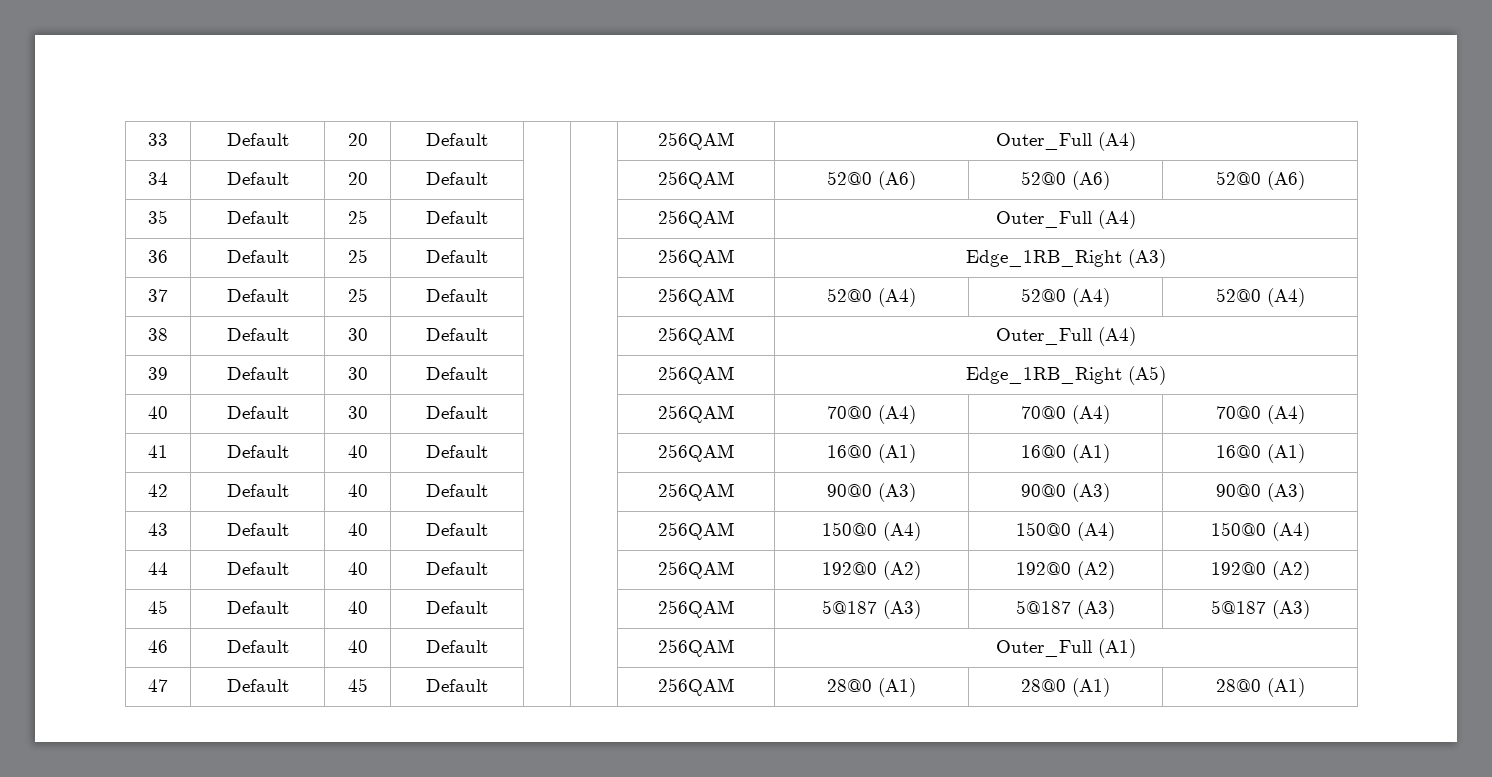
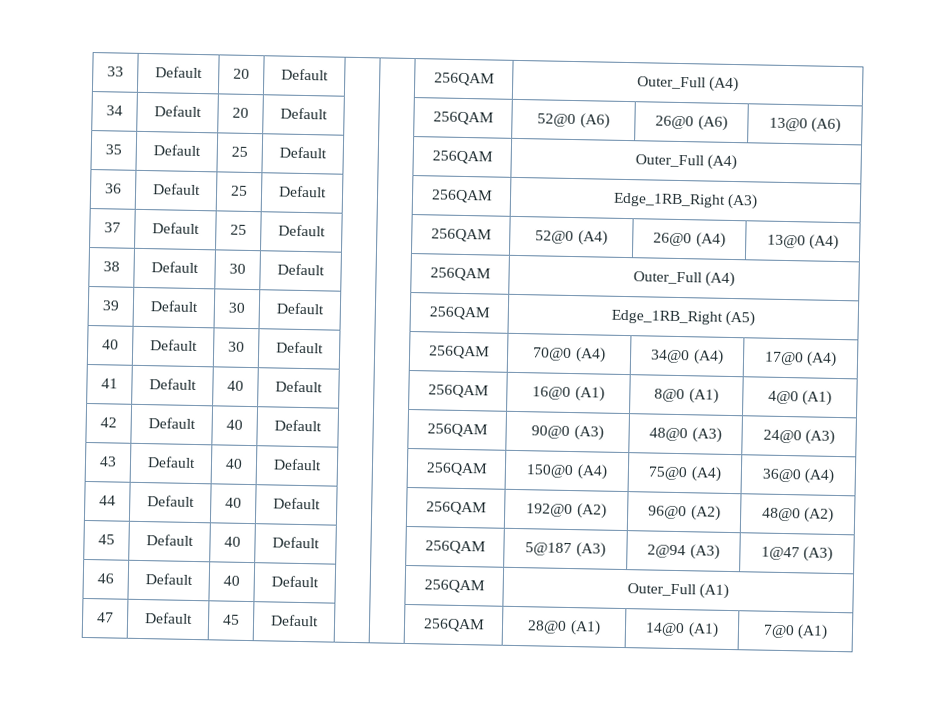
- 34 | Default | 20 | Default | | | 256QAM | 52@0 (A6) | 52@0 (A6) | 52@0 (A6)
+ 34 | Default | 20 | Default | | | 256QAM | 52@0 (A6) | 26@0 (A6) | 13@0 (A6)
- 37 | Default | 25 | Default | | | 256QAM | 52@0 (A4) | 52@0 (A4) | 52@0 (A4)
+ 37 | Default | 25 | Default | | | 256QAM | 52@0 (A4) | 26@0 (A4) | 13@0 (A4)
- 40 | Default | 30 | Default | | | 256QAM | 70@0 (A4) | 70@0 (A4) | 70@0 (A4)
+ 40 | Default | 30 | Default | | | 256QAM | 70@0 (A4) | 34@0 (A4) | 17@0 (A4)
- 41 | Default | 40 | Default | | | 256QAM | 16@0 (A1) | 16@0 (A1) | 16@0 (A1)
+ 41 | Default | 40 | Default | | | 256QAM | 16@0 (A1) | 8@0 (A1) | 4@0 (A1)
- 42 | Default | 40 | Default | | | 256QAM | 90@0 (A3) | 90@0 (A3) | 90@0 (A3)
+ 42 | Default | 40 | Default | | | 256QAM | 90@0 (A3) | 48@0 (A3) | 24@0 (A3)
- 43 | Default | 40 | Default | | | 256QAM | 150@0 (A4) | 150@0 (A4) | 150@0 (A4)
+ 43 | Default | 40 | Default | | | 256QAM | 150@0 (A4) | 75@0 (A4) | 36@0 (A4)
- 44 | Default | 40 | Default | | | 256QAM | 192@0 (A2) | 192@0 (A2) | 192@0 (A2)
+ 44 | Default | 40 | Default | | | 256QAM | 192@0 (A2) | 96@0 (A2) | 48@0 (A2)
- 45 | Default | 40 | Default | | | 256QAM | 5@187 (A3) | 5@187 (A3) | 5@187 (A3)
+ 45 | Default | 40 | Default | | | 256QAM | 5@187 (A3) | 2@94 (A3) | 1@47 (A3)
- 47 | Default | 45 | Default | | | 256QAM | 28@0 (A1) | 28@0 (A1) | 28@0 (A1)
+ 47 | Default | 45 | Default | | | 256QAM | 28@0 (A1) | 14@0 (A1) | 7@0 (A1)

